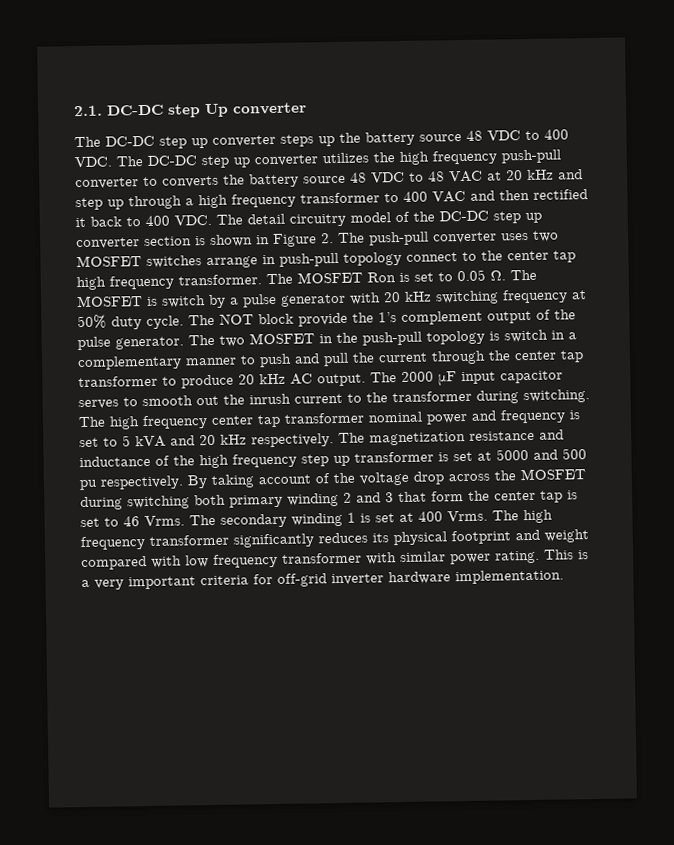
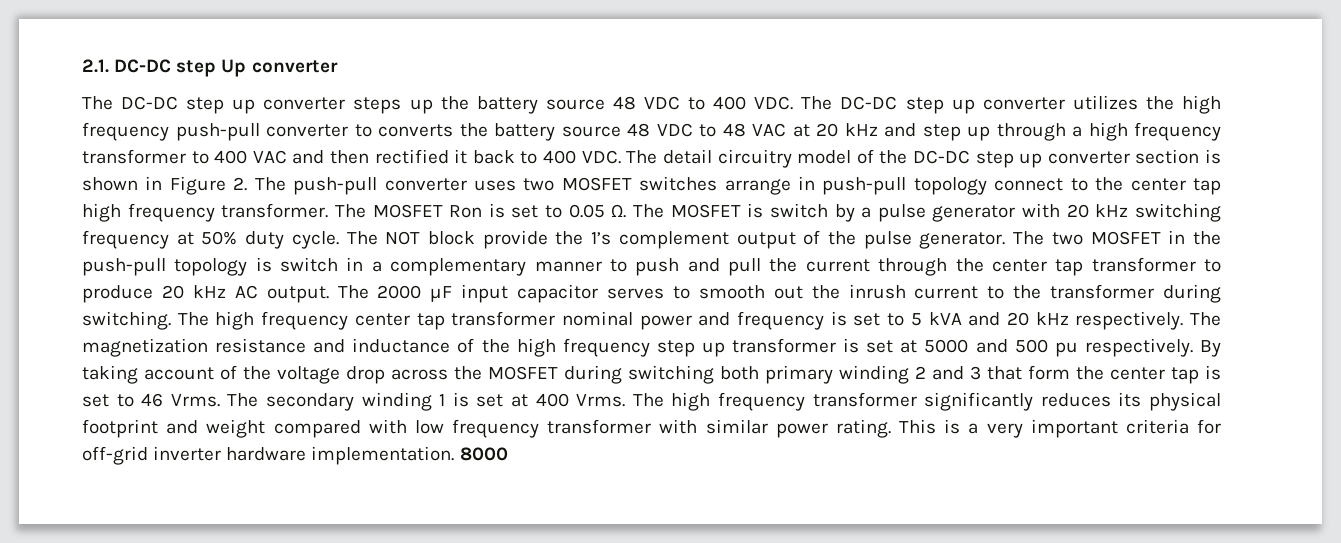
+ 8000

